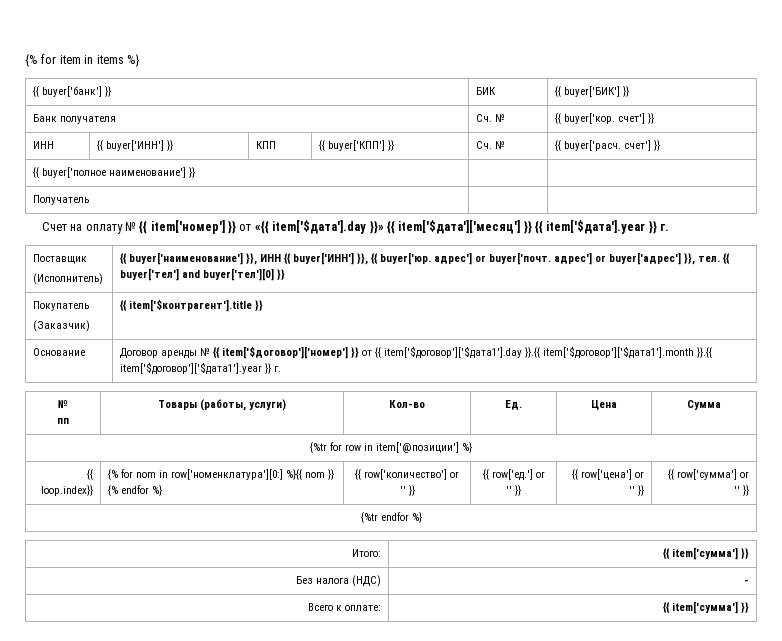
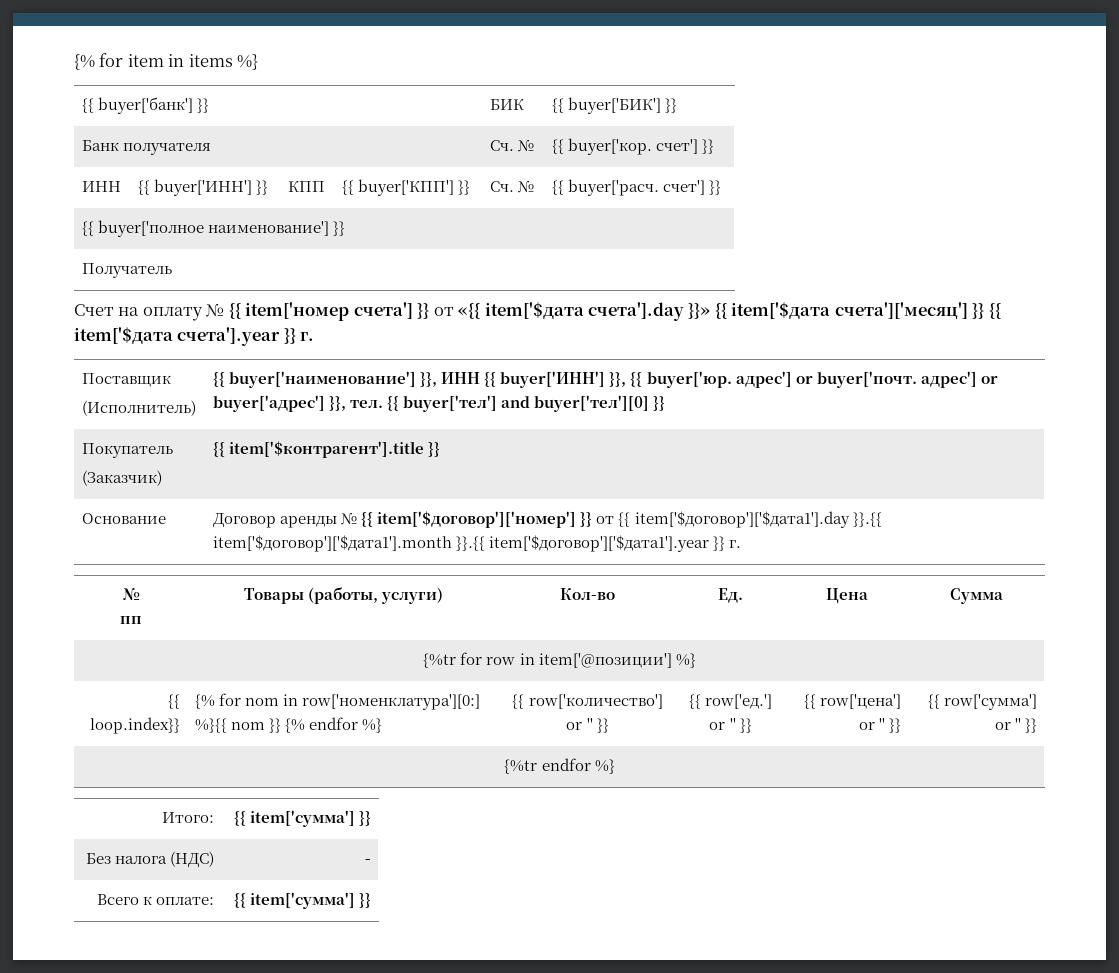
- Счет на оплату № {{ item['номер'] }} от «{{ item['$дата'].day }}» {{ item['$дата']['месяц'] }} {{ item['$дата'].year }} г.
+ Счет на оплату № {{ item['номер счета'] }} от «{{ item['$дата счета'].day }}» {{ item['$дата счета']['месяц'] }} {{ item['$дата счета'].year }} г.

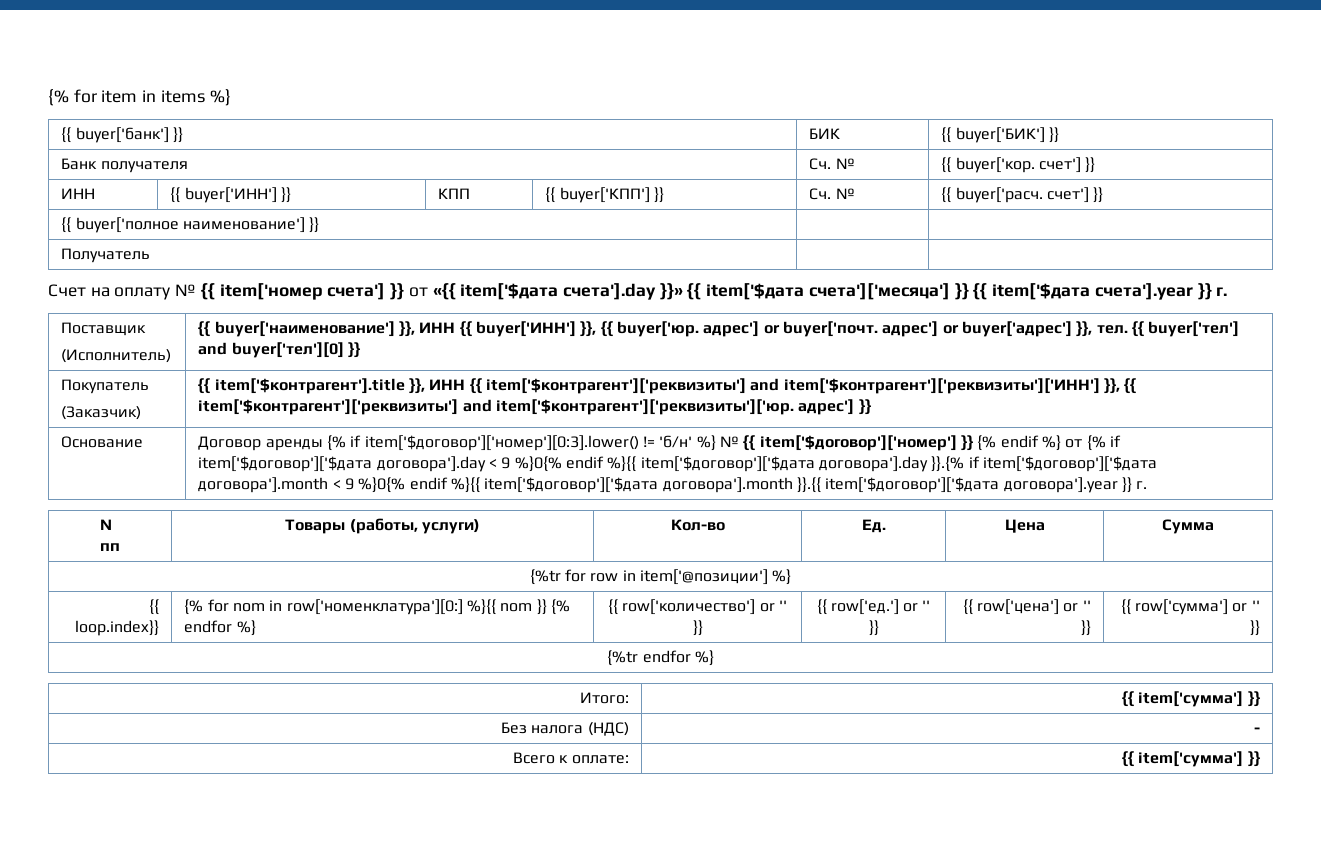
- Счет на оплату № {{ item['номер счета'] }} от «{{ item['$дата счета'].day }}» {{ item['$дата счета']['месяц'] }} {{ item['$дата счета'].year }} г.
+ Счет на оплату № {{ item['номер счета'] }} от «{{ item['$дата счета'].day }}» {{ item['$дата счета']['месяца'] }} {{ item['$дата счета'].year }} г.
  Покупатель
- (Заказчик) | {{ item['$контрагент'].title }}
- Основание | Договор аренды № {{ item['$договор']['номер'] }} от {{ item['$договор']['$дата1'].day }}.{{ item['$договор']['$дата1'].month }}.{{ item['$договор']['$дата1'].year }} г.
+ (Заказчик) | {{ item['$контрагент'].title }}, ИНН {{ item['$контрагент']['реквизиты'] and item['$контрагент']['реквизиты']['ИНН'] }}, {{ item['$контрагент']['реквизиты'] and item['$контрагент']['реквизиты']['юр. адрес'] }}
+ Основание | Договор аренды {% if item['$договор']['номер'][0:3].lower() != 'б/н' %} № {{ item['$договор']['номер'] }} {% endif %} от {% if item['$договор']['$дата договора'].day < 9 %}0{% endif %}{{ item['$договор']['$дата договора'].day }}.{% if item['$договор']['$дата договора'].month < 9 %}0{% endif %}{{ item['$договор']['$дата договора'].month }}.{{ item['$договор']['$дата договора'].year }} г.

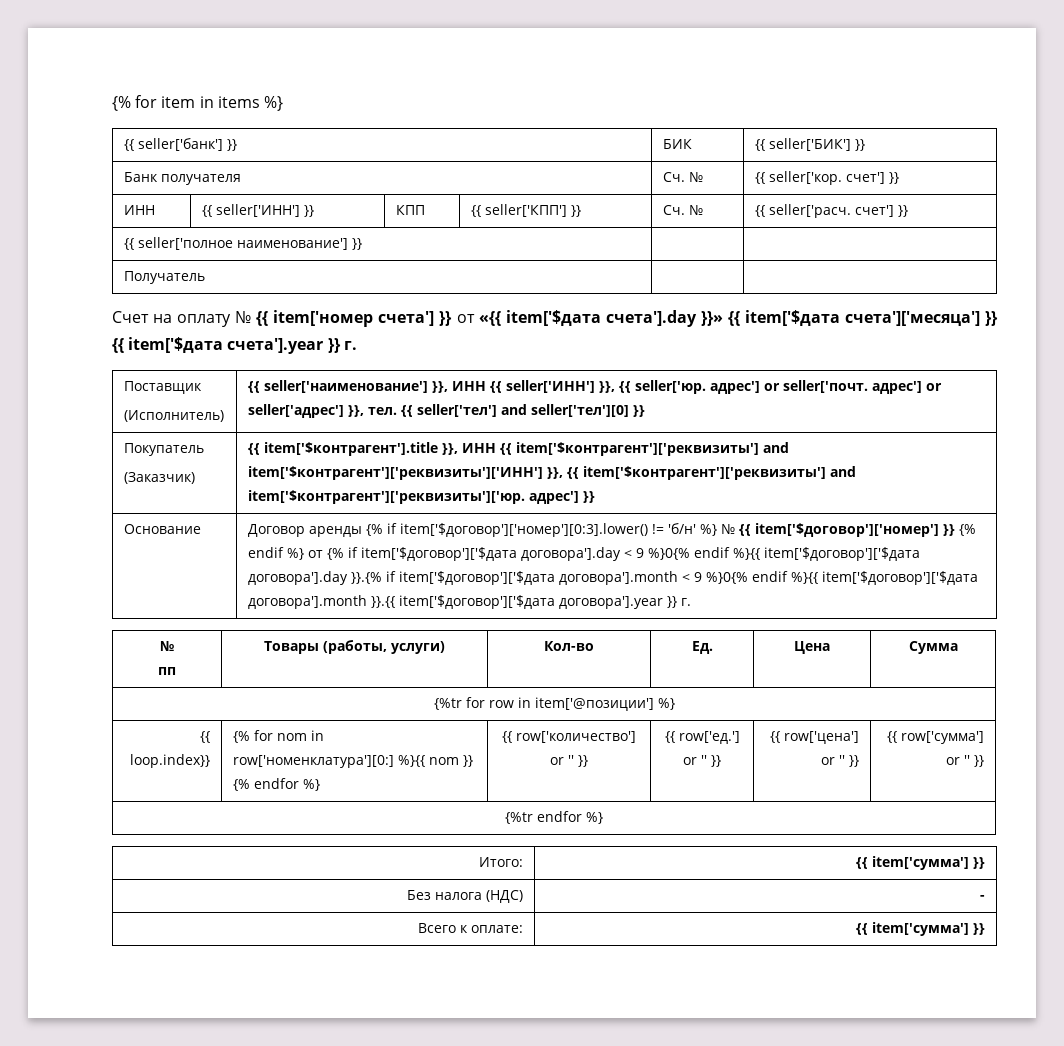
- {{ buyer['банк'] }} | БИК | {{ buyer['БИК'] }}
+ {{ seller['банк'] }} | БИК | {{ seller['БИК'] }}
- Банк получателя | Сч. № | {{ buyer['кор. счет'] }}
+ Банк получателя | Сч. № | {{ seller['кор. счет'] }}
- ИНН | {{ buyer['ИНН'] }} | КПП | {{ buyer['КПП'] }} | Сч. № | {{ buyer['расч. счет'] }}
+ ИНН | {{ seller['ИНН'] }} | КПП | {{ seller['КПП'] }} | Сч. № | {{ seller['расч. счет'] }}
- {{ buyer['полное наименование'] }} | |
+ {{ seller['полное наименование'] }} | |
  Поставщик
- (Исполнитель) | {{ buyer['наименование'] }}, ИНН {{ buyer['ИНН'] }}, {{ buyer['юр. адрес'] or buyer['почт. адрес'] or buyer['адрес'] }}, тел. {{ buyer['тел'] and buyer['тел'][0] }}
+ (Исполнитель) | {{ seller['наименование'] }}, ИНН {{ seller['ИНН'] }}, {{ seller['юр. адрес'] or seller['почт. адрес'] or seller['адрес'] }}, тел. {{ seller['тел'] and seller['тел'][0] }}

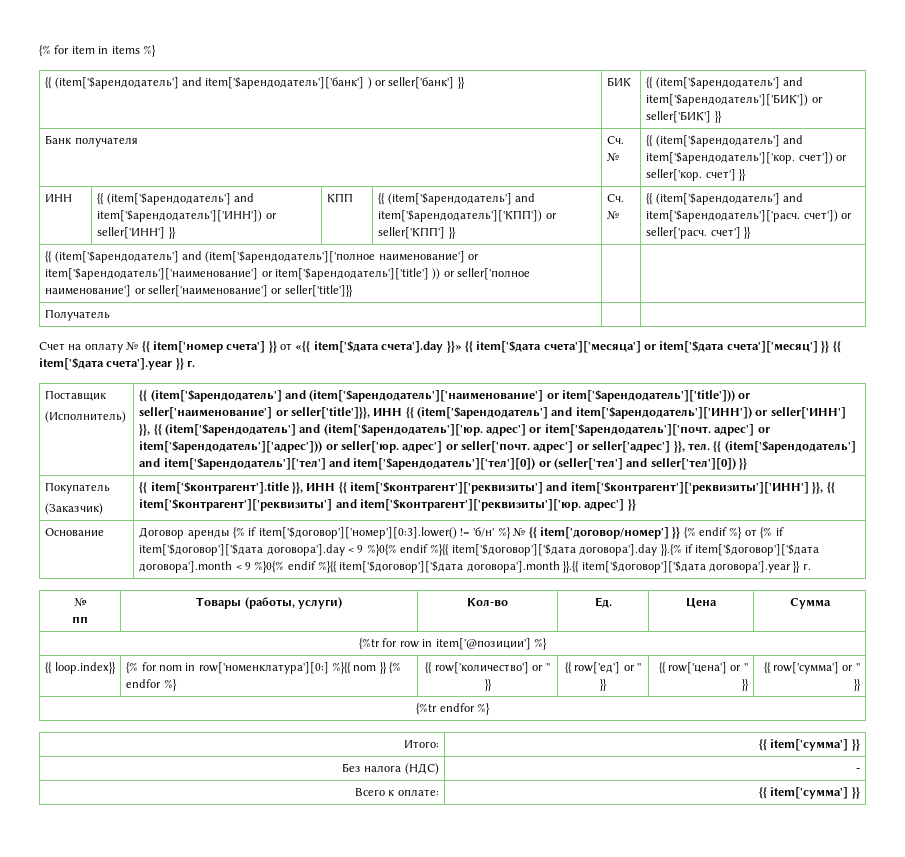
- {{ seller['банк'] }} | БИК | {{ seller['БИК'] }}
+ {{ (item['$арендодатель'] and item['$арендодатель']['банк'] ) or seller['банк'] }} | БИК | {{ (item['$арендодатель'] and item['$арендодатель']['БИК']) or seller['БИК'] }}
- Банк получателя | Сч. № | {{ seller['кор. счет'] }}
+ Банк получателя | Сч. № | {{ (item['$арендодатель'] and item['$арендодатель']['кор. счет']) or seller['кор. счет'] }}
- ИНН | {{ seller['ИНН'] }} | КПП | {{ seller['КПП'] }} | Сч. № | {{ seller['расч. счет'] }}
+ ИНН | {{ (item['$арендодатель'] and item['$арендодатель']['ИНН']) or seller['ИНН'] }} | КПП | {{ (item['$арендодатель'] and item['$арендодатель']['КПП']) or seller['КПП'] }} | Сч. № | {{ (item['$арендодатель'] and item['$арендодатель']['расч. счет']) or seller['расч. счет'] }}
- {{ seller['полное наименование'] }} | |
+ {{ (item['$арендодатель'] and (item['$арендодатель']['полное наименование'] or item['$арендодатель']['наименование'] or item['$арендодатель']['title'] )) or seller['полное наименование'] or seller['наименование'] or seller['title']}} | |
- Счет на оплату № {{ item['номер счета'] }} от «{{ item['$дата счета'].day }}» {{ item['$дата счета']['месяца'] }} {{ item['$дата счета'].year }} г.
+ Счет на оплату № {{ item['номер счета'] }} от «{{ item['$дата счета'].day }}» {{ item['$дата счета']['месяца'] or item['$дата счета']['месяц'] }} {{ item['$дата счета'].year }} г.
- {{ seller['наименование'] }}, ИНН {{ seller['ИНН'] }}, {{ seller['юр. адрес'] or seller['почт. адрес'] or seller['адрес'] }}, тел.
+ {{ (item['$арендодатель'] and (item['$арендодатель']['наименование'] or item['$арендодатель']['title'])) or seller['наименование'] or seller['title']}}, ИНН {{ (item['$арендодатель'] and item['$арендодатель']['ИНН']) or seller['ИНН'] }}, {{ (item['$арендодатель'] and (item['$арендодатель']['юр. адрес'] or item['$арендодатель']['почт. адрес'] or item['$арендодатель']['адрес'])) or seller['юр. адрес'] or seller['почт. адрес'] or seller['адрес'] }}, тел.
- {{ seller['тел'] and seller['тел'][0] }}
+ {{ (item['$арендодатель'] and item['$арендодатель']['тел'] and item['$арендодатель']['тел'][0]) or (seller['тел'] and seller['тел'][0]) }}
- Договор аренды {% if item['$договор']['номер'][0:3].lower() != 'б/н' %} № {{ item['$договор']['номер'] }} {% endif %} от {% if item['$договор']['$дата договора'].day < 9 %}0{% endif %}{{ item['$договор']['$дата договора'].day }}.{% if item['$договор']['$дата договора'].month < 9 %}0{% endif %}{{ item['$договор']['$дата договора'].month }}.{{ item['$договор']['$дата договора'].year }} г.
+ Договор аренды {% if item['$договор']['номер'][0:3].lower() != 'б/н' %} № {{ item['договор/номер'] }} {% endif %} от {% if item['$договор']['$дата договора'].day < 9 %}0{% endif %}{{ item['$договор']['$дата договора'].day }}.{% if item['$договор']['$дата договора'].month < 9 %}0{% endif %}{{ item['$договор']['$дата договора'].month }}.{{ item['$договор']['$дата договора'].year }} г.
- {{ loop.index}} | {% for nom in row['номенклатура'][0:] %}{{ nom }} {% endfor %} | {{ row['количество'] or '' }} | {{ row['ед.'] or '' }} | {{ row['цена'] or '' }} | {{ row['сумма'] or '' }}
+ {{ loop.index}} | {% for nom in row['номенклатура'][0:] %}{{ nom }} {% endfor %} | {{ row['количество'] or '' }} | {{ row['ед'] or '' }} | {{ row['цена'] or '' }} | {{ row['сумма'] or '' }}

